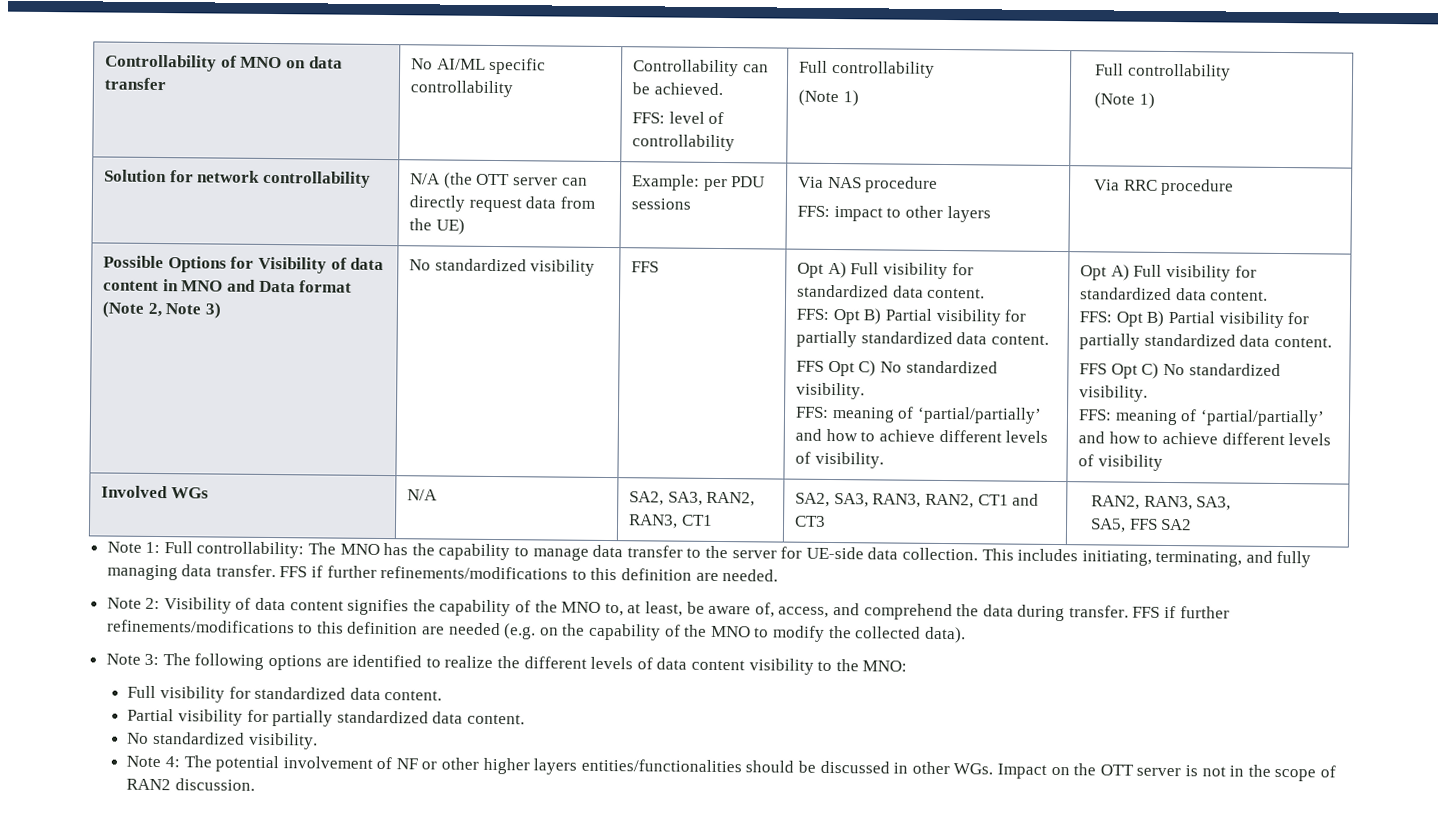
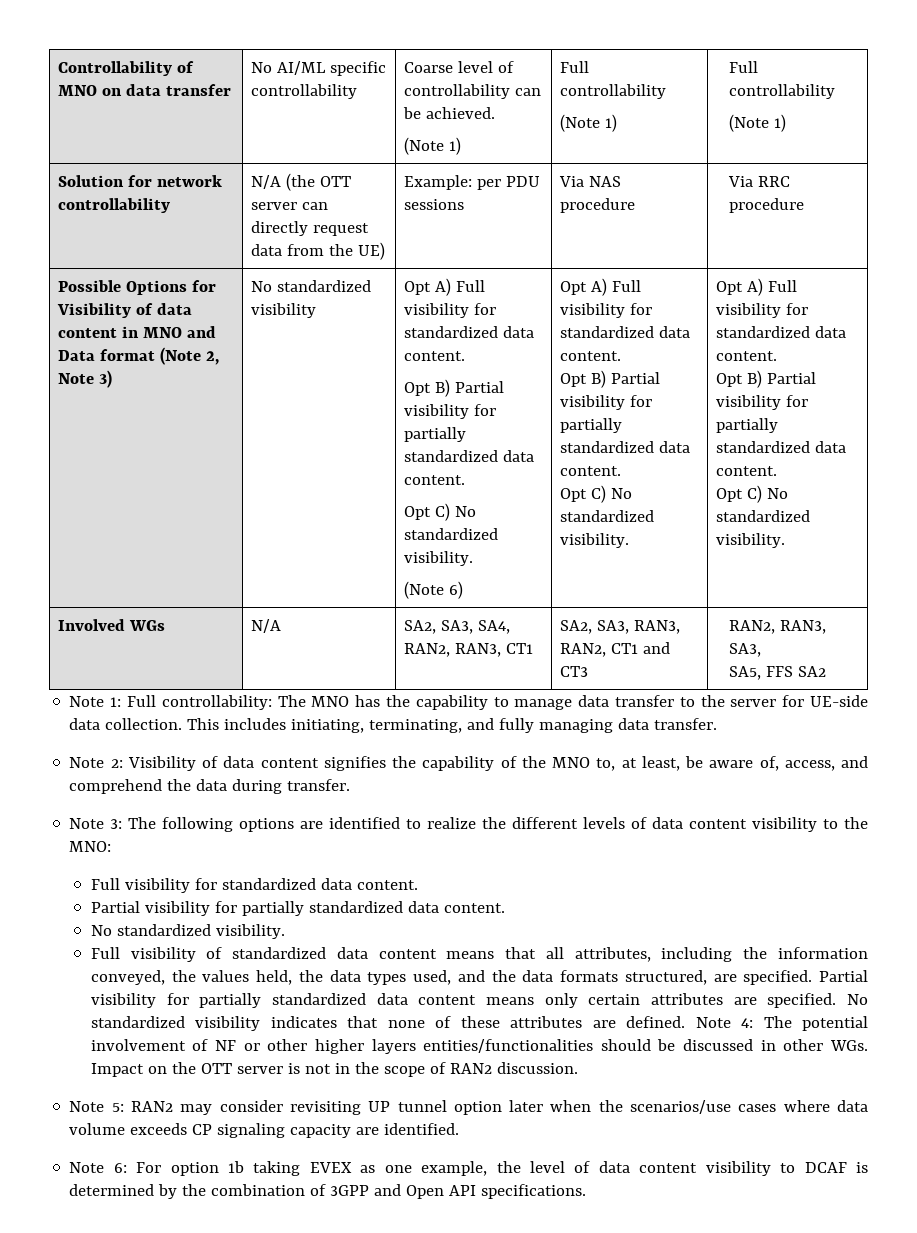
- Controllability of MNO on data transfer | No AI/ML specific controllability | Controllability can be achieved.
- FFS: level of controllability | Full controllability
+ Controllability of MNO on data transfer | No AI/ML specific controllability | Coarse level of controllability can be achieved.
+ (Note 1) | Full controllability
- Solution for network controllability | N/A (the OTT server can directly request data from the UE) | Example: per PDU sessions | Via NAS procedure
- FFS: impact to other layers | Via RRC procedure
+ Solution for network controllability | N/A (the OTT server can directly request data from the UE) | Example: per PDU sessions | Via NAS procedure | Via RRC procedure
- No standardized visibility | FFS | Opt A) Full visibility for standardized data content.
- FFS: Opt B) Partial visibility for partially standardized data content.
- FFS Opt C) No standardized visibility.
- FFS: meaning of ‘partial/partially’ and how to achieve different levels of visibility. | Opt A) Full visibility for standardized data content.
- FFS: Opt B) Partial visibility for partially standardized data content.
- FFS Opt C) No standardized visibility.
- FFS: meaning of ‘partial/partially’ and how to achieve different levels of visibility
+ No standardized visibility | Opt A) Full visibility for standardized data content.
+ Opt B) Partial visibility for partially standardized data content.
+ Opt C) No standardized visibility.
+ (Note 6) | Opt A) Full visibility for standardized data content.
+ Opt B) Partial visibility for partially standardized data content.
+ Opt C) No standardized visibility. | Opt A) Full visibility for standardized data content.
+ Opt B) Partial visibility for partially standardized data content.
+ Opt C) No standardized visibility.
- Involved WGs | N/A | SA2, SA3, RAN2, RAN3, CT1 | SA2, SA3, RAN3, RAN2, CT1 and CT3 | RAN2, RAN3, SA3,
+ Involved WGs | N/A | SA2, SA3, SA4, RAN2, RAN3, CT1 | SA2, SA3, RAN3, RAN2, CT1 and CT3 | RAN2, RAN3, SA3,
- FFS if further refinements/modifications to this definition are needed.
- FFS if further refinements/modifications to this definition are needed (e.g. on the capability of the MNO to modify the collected data).
+ Full visibility of standardized data content means that all attributes, including the information conveyed, the values held, the data types used, and the data formats structured, are specified. Partial visibility for partially standardized data content means only certain attributes are specified. No standardized visibility indicates that none of these attributes are defined.
+ Note 5: RAN2 may consider revisiting UP tunnel option later when the scenarios/use cases where data volume exceeds CP signaling capacity are identified.
+ Note 6: For option 1b taking EVEX as one example, the level of data content visibility to DCAF is determined by the combination of 3GPP and Open API specifications.

